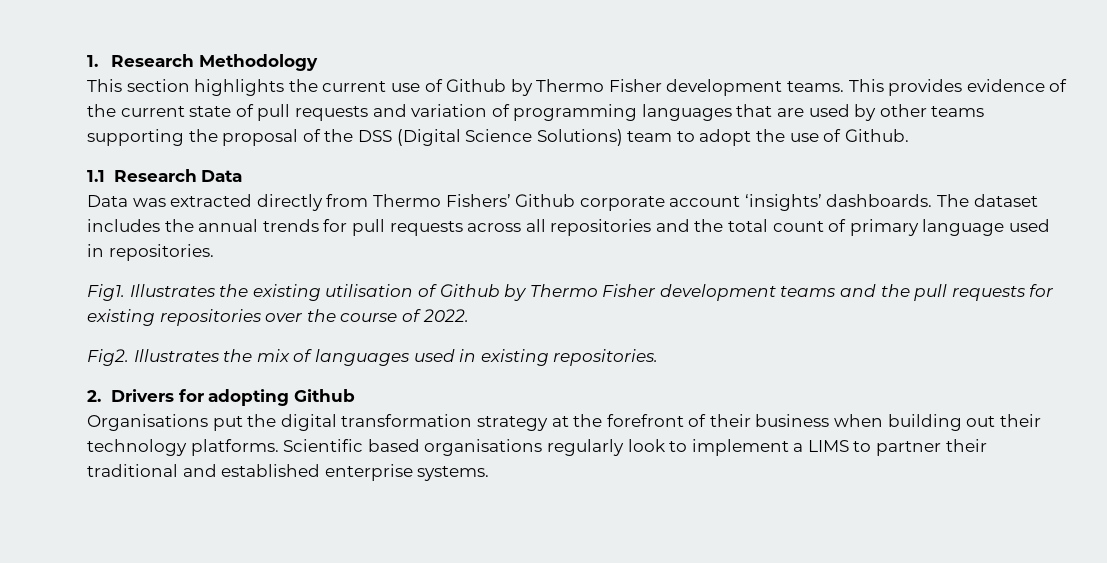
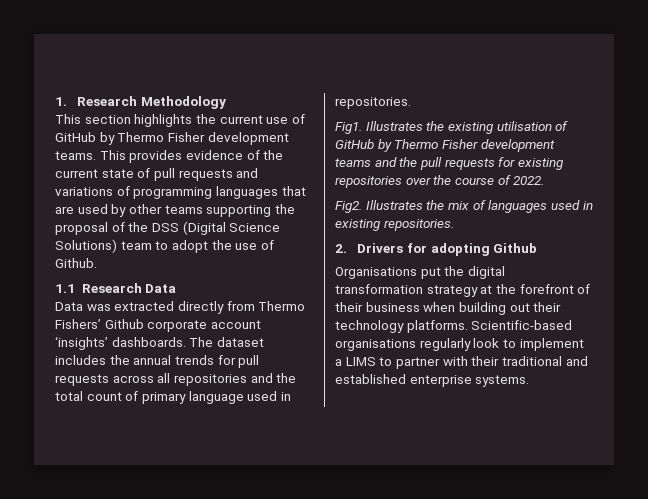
- This section highlights the current use of Github by Thermo Fisher development teams.
+ This section highlights the current use of GitHub by Thermo Fisher development teams.
- This provides evidence of the current state of pull requests and variation of programming languages that are used by other teams supporting the proposal of the DSS (Digital Science Solutions) team to adopt the use of Github.
+ This provides evidence of the current state of pull requests and variations of programming languages that are used by other teams supporting the proposal of the DSS (Digital Science Solutions) team to adopt the use of Github.
- Illustrates the existing utilisation of Github by Thermo Fisher development teams and the pull requests for existing repositories over the course of 2022.
+ Illustrates the existing utilisation of GitHub by Thermo Fisher development teams and the pull requests for existing repositories over the course of 2022.
- Scientific based organisations regularly look to implement a LIMS to partner their traditional and established enterprise systems.
+ Scientific-based organisations regularly look to implement a LIMS to partner with their traditional and established enterprise systems.

